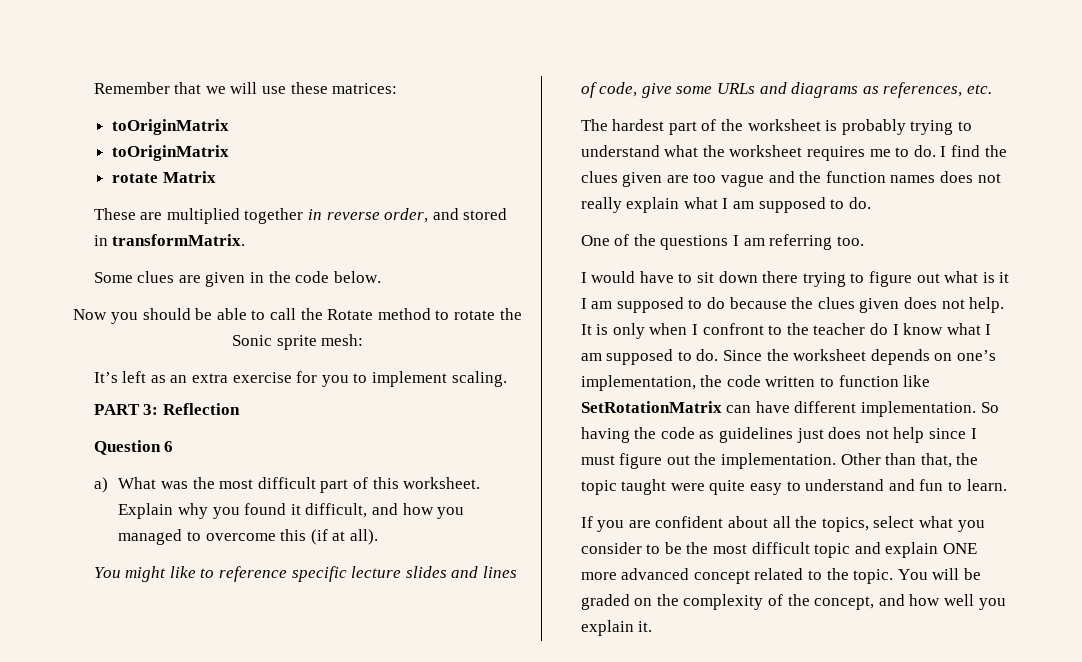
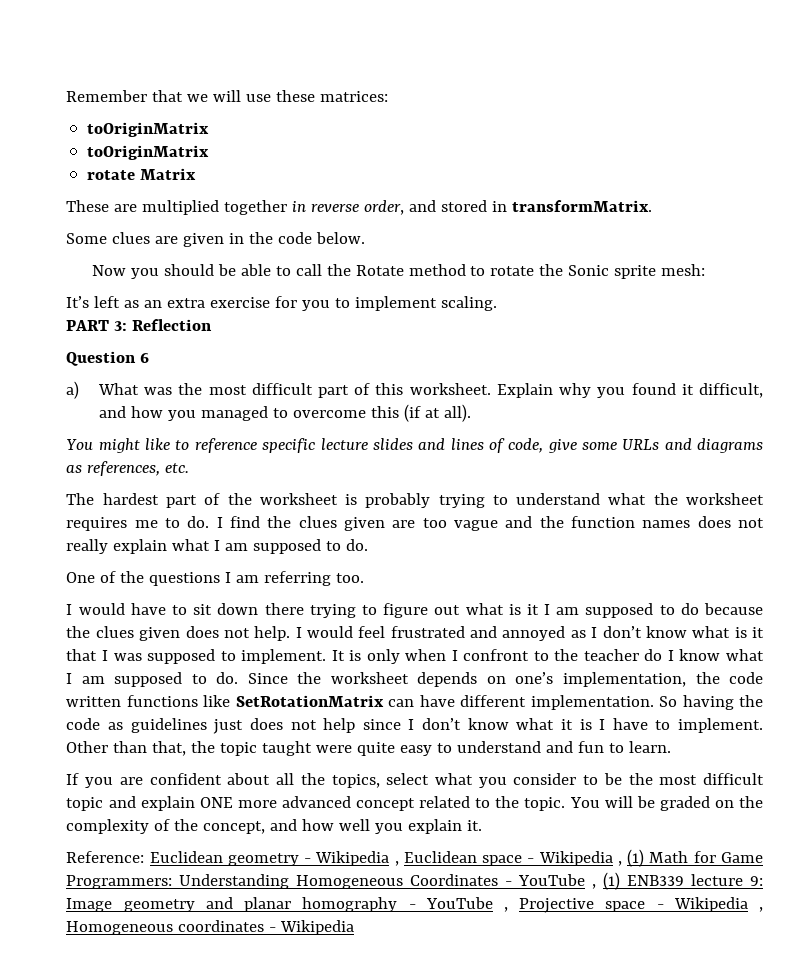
+ I would feel frustrated and annoyed as I don’t know what is it that I was supposed to implement.
- Since the worksheet depends on one’s implementation, the code written to function like SetRotationMatrix can have different implementation.
+ Since the worksheet depends on one’s implementation, the code written functions like SetRotationMatrix can have different implementation.
- So having the code as guidelines just does not help since I must figure out the implementation.
+ So having the code as guidelines just does not help since I don’t know what it is I have to implement.
+ Reference: Euclidean geometry - Wikipedia , Euclidean space - Wikipedia , (1) Math for Game Programmers: Understanding Homogeneous Coordinates - YouTube , (1) ENB339 lecture 9: Image geometry and planar homography - YouTube , Projective space - Wikipedia , Homogeneous coordinates - Wikipedia

